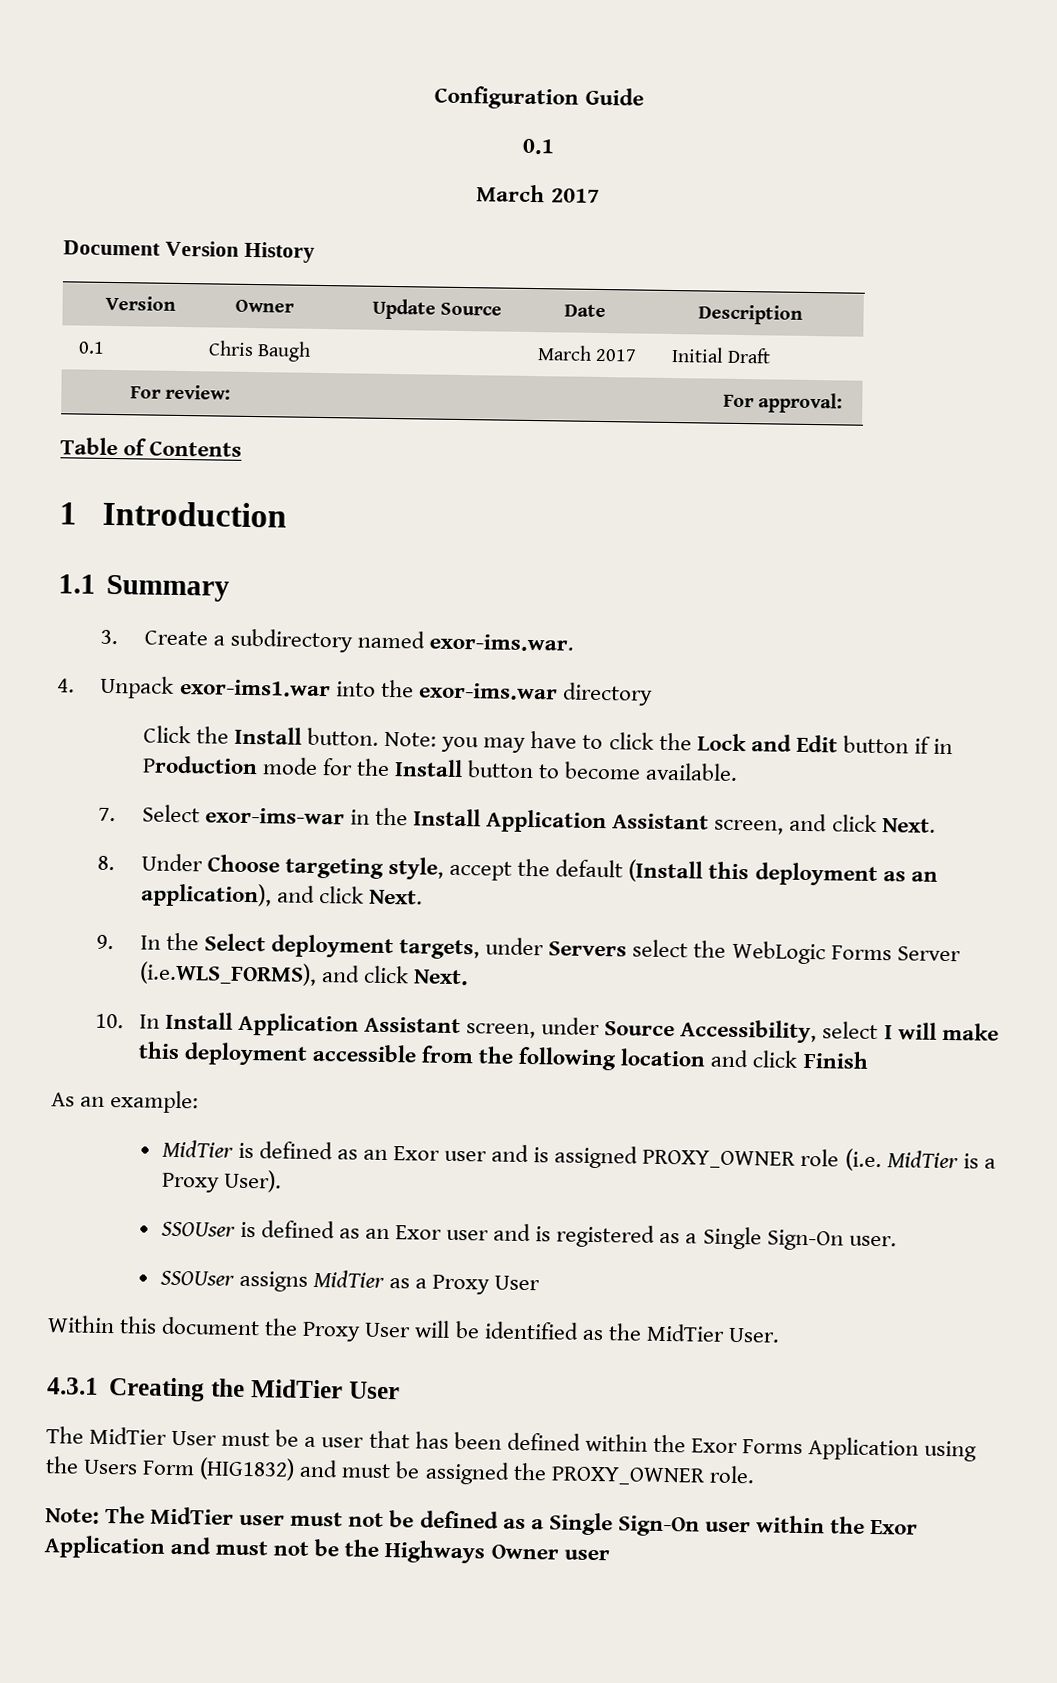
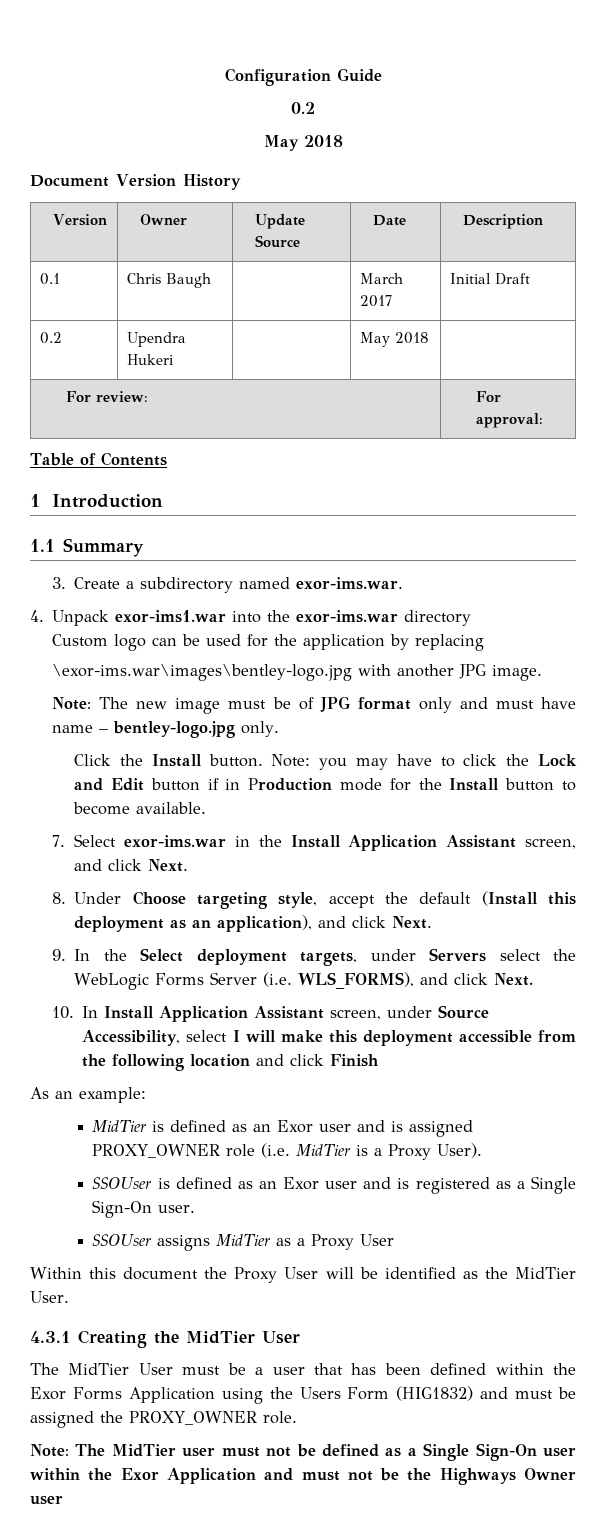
  Configuration Guide
- 0.1
- March 2017
+ 0.2
+ May 2018
+ 0.2 | Upendra Hukeri | | May 2018 |
+ Custom logo can be used for the application by replacing
+ \exor-ims.war\images\bentley-logo.jpg with another JPG image.
+ Note: The new image must be of JPG format only and must have name – bentley-logo.jpg only.
- 7. Select exor-ims-war in the Install Application Assistant screen, and click Next.
+ 7. Select exor-ims.war in the Install Application Assistant screen, and click Next.
- 9. In the Select deployment targets, under Servers select the WebLogic Forms Server (i.e.WLS_FORMS), and click Next.
+ 9. In the Select deployment targets, under Servers select the WebLogic Forms Server (i.e. WLS_FORMS), and click Next.

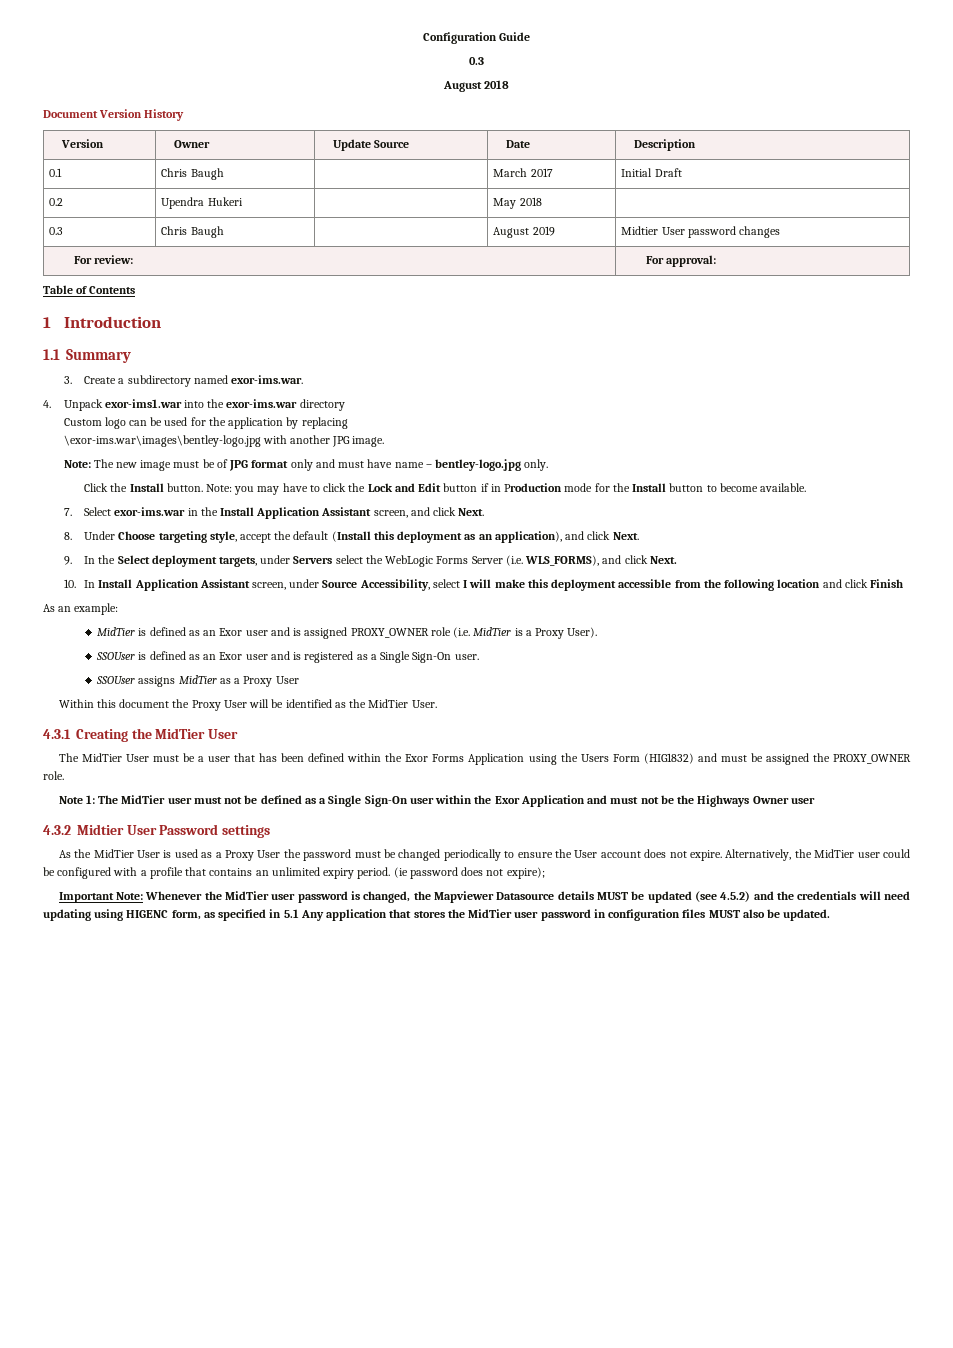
  Configuration Guide
- 0.2
- May 2018
+ 0.3
+ August 2018
+ 0.3 | Chris Baugh | | August 2019 | Midtier User password changes
- Note: The MidTier user must not be defined as a Single Sign-On user within the Exor Application and must not be the Highways Owner user
+ Note 1: The MidTier user must not be defined as a Single Sign-On user within the Exor Application and must not be the Highways Owner user
+ 4.3.2 Midtier User Password settings
+ As the MidTier User is used as a Proxy User the password must be changed periodically to ensure the User account does not expire. Alternatively, the MidTier user could be configured with a profile that contains an unlimited expiry period. (ie password does not expire);
+ Important Note: Whenever the MidTier user password is changed, the Mapviewer Datasource details MUST be updated (see 4.5.2) and the credentials will need updating using HIGENC form, as specified in 5.1 Any application that stores the MidTier user password in configuration files MUST also be updated.

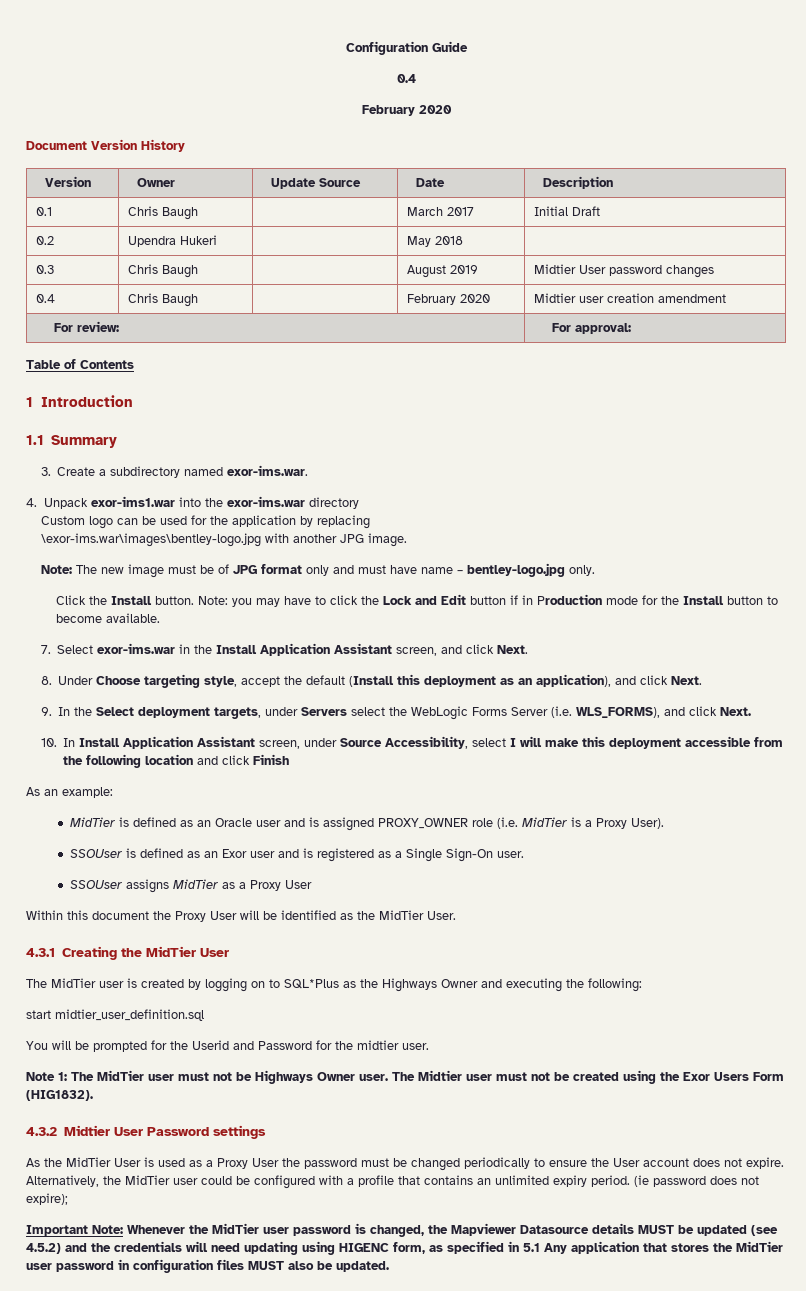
  Configuration Guide
- 0.3
- August 2018
+ 0.4
+ February 2020
+ 0.4 | Chris Baugh | | February 2020 | Midtier user creation amendment
- MidTier is defined as an Exor user and is assigned PROXY_OWNER role (i.e. MidTier is a Proxy User).
+ MidTier is defined as an Oracle user and is assigned PROXY_OWNER role (i.e. MidTier is a Proxy User).
- The MidTier User must be a user that has been defined within the Exor Forms Application using the Users Form (HIG1832) and must be assigned the PROXY_OWNER role.
+ The MidTier user is created by logging on to SQL*Plus as the Highways Owner and executing the following:
+ start midtier_user_definition.sql
+ You will be prompted for the Userid and Password for the midtier user.
- Note 1: The MidTier user must not be defined as a Single Sign-On user within the Exor Application and must not be the Highways Owner user
+ Note 1: The MidTier user must not be Highways Owner user. The Midtier user must not be created using the Exor Users Form (HIG1832).

